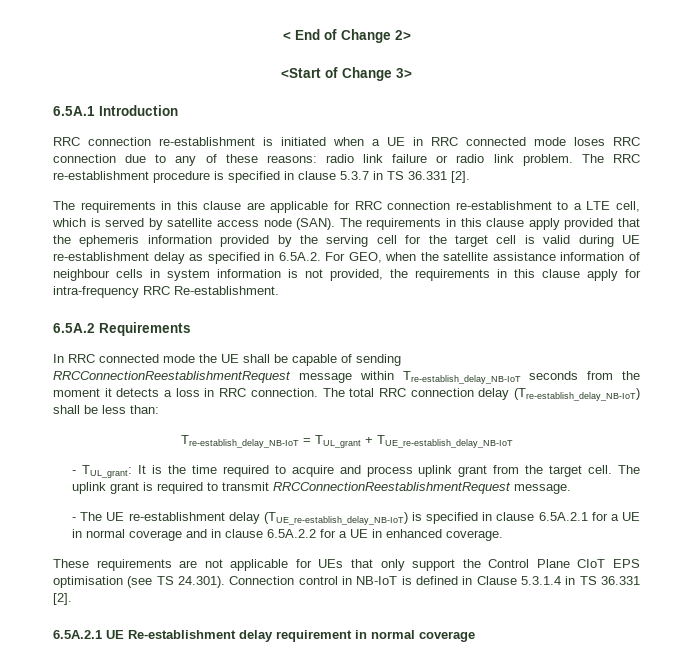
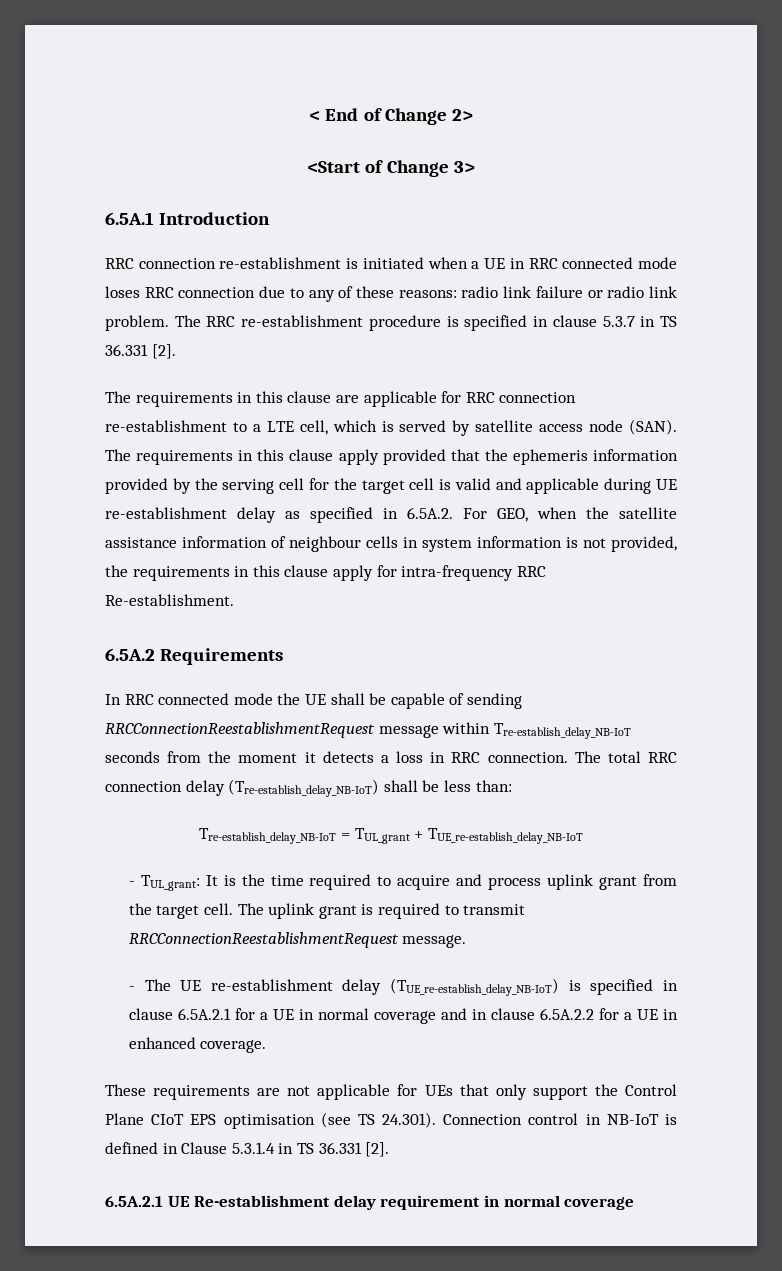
- The requirements in this clause apply provided that the ephemeris information provided by the serving cell for the target cell is valid during UE re-establishment delay as specified in 6.5A.2. For GEO, when the satellite assistance information of neighbour cells in system information is not provided, the requirements in this clause apply for intra-frequency RRC Re-establishment.
+ The requirements in this clause apply provided that the ephemeris information provided by the serving cell for the target cell is valid and applicable during UE re-establishment delay as specified in 6.5A.2. For GEO, when the satellite assistance information of neighbour cells in system information is not provided, the requirements in this clause apply for intra-frequency RRC Re-establishment.

